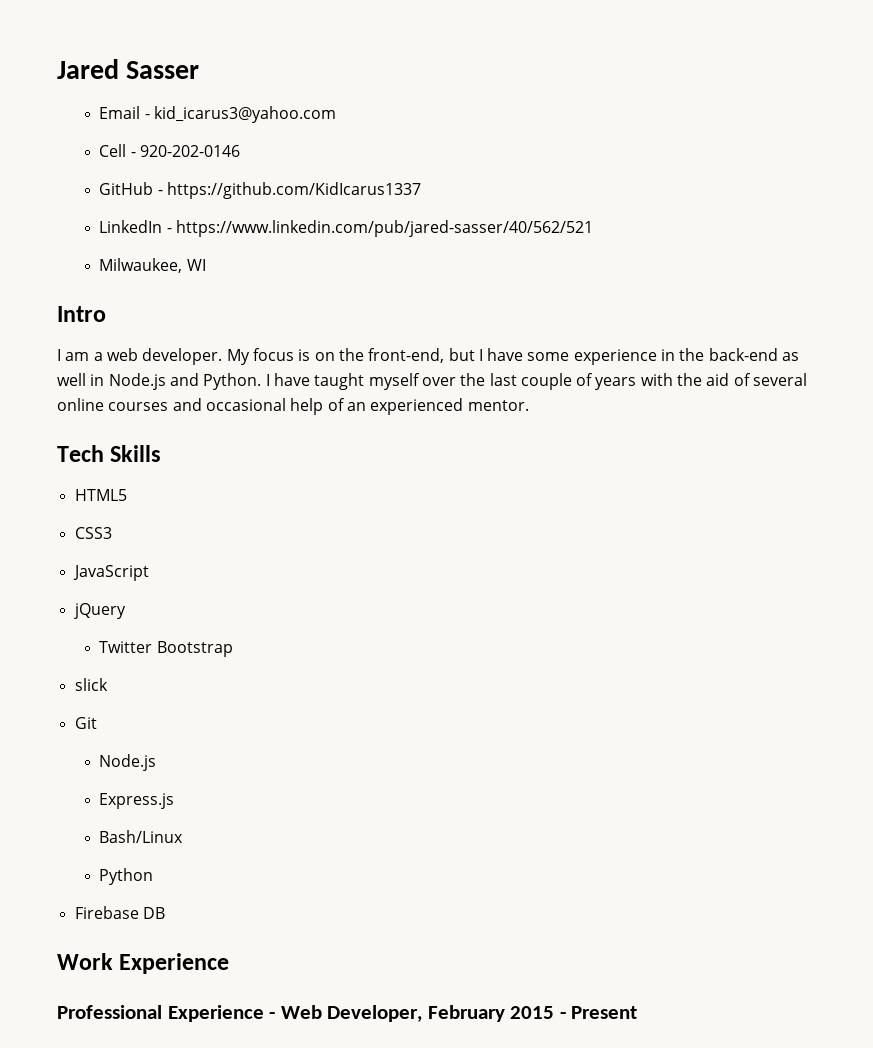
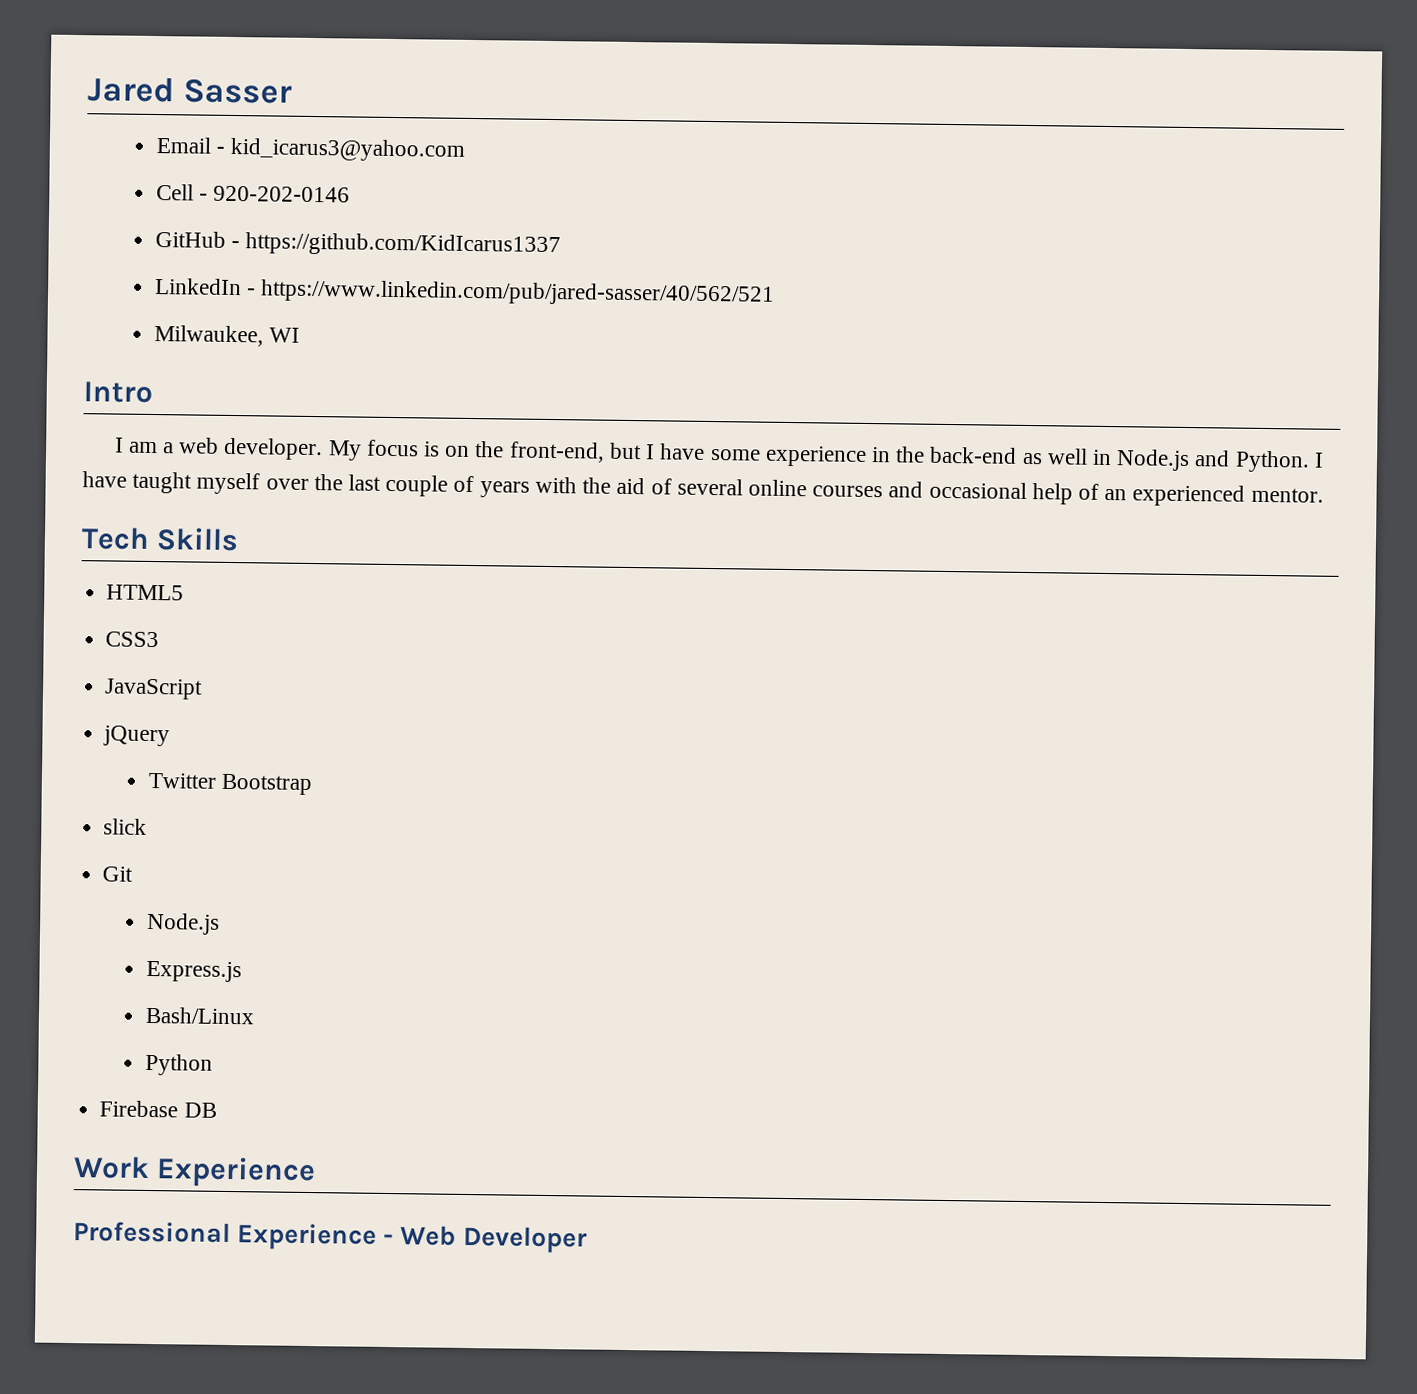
- Professional Experience - Web Developer, February 2015 - Present
+ Professional Experience - Web Developer

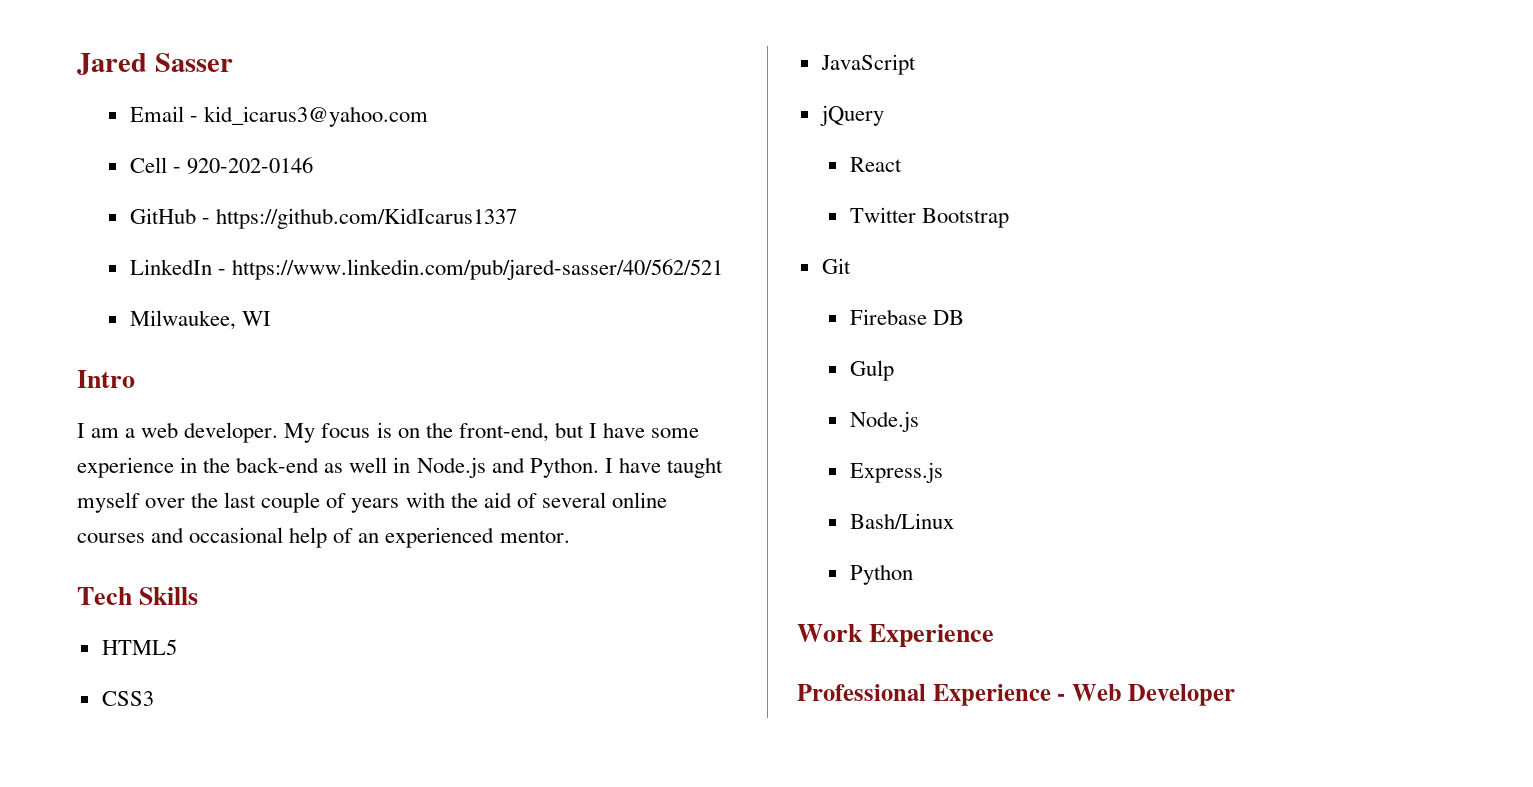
+ React
- slick
  Git
+ Firebase DB
+ Gulp
- Firebase DB

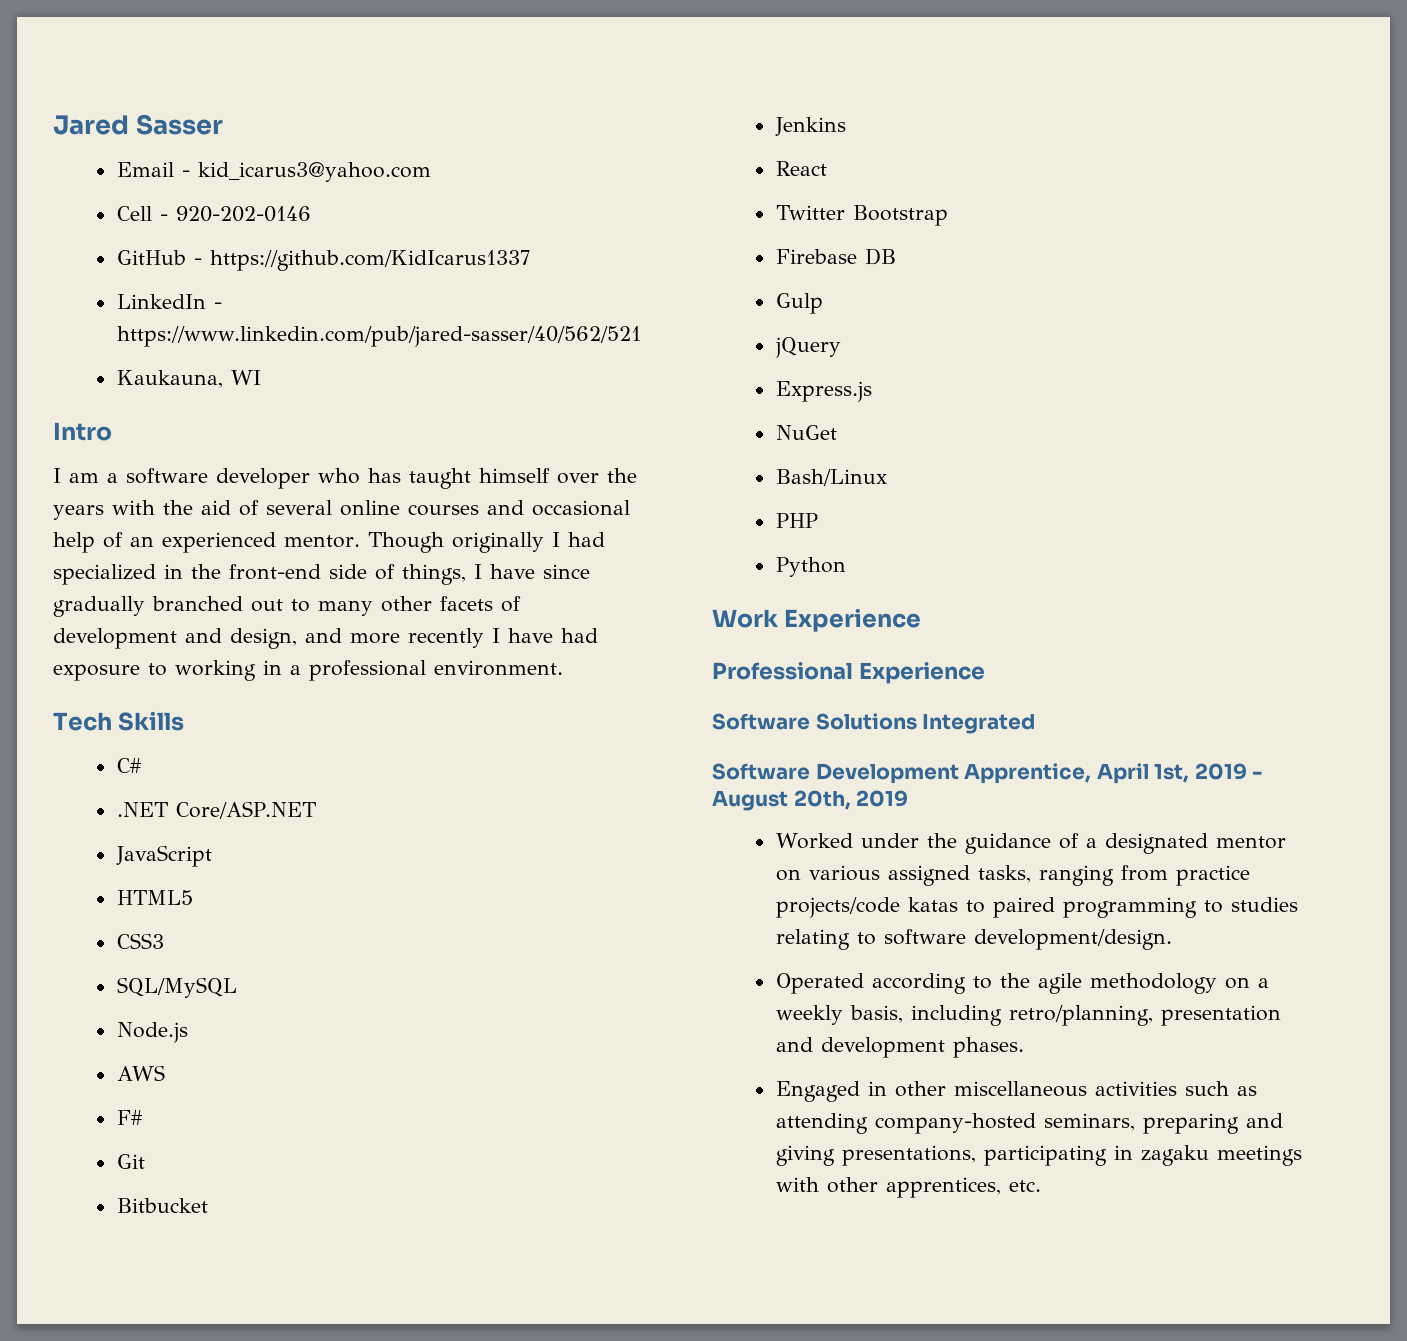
- Milwaukee, WI
+ Kaukauna, WI
- I am a web developer. My focus is on the front-end, but I have some experience in the back-end as well in Node.js and Python. I have taught myself over the last couple of years with the aid of several online courses and occasional help of an experienced mentor.
+ I am a software developer who has taught himself over the years with the aid of several online courses and occasional help of an experienced mentor. Though originally I had specialized in the front-end side of things, I have since gradually branched out to many other facets of development and design, and more recently I have had exposure to working in a professional environment.
  Tech Skills
+ C#
+ .NET Core/ASP.NET
+ JavaScript
  HTML5
  CSS3
- JavaScript
- jQuery
+ SQL/MySQL
+ Node.js
+ AWS
+ F#
+ Git
+ Bitbucket
+ Jenkins
- Git
  Gulp
- Node.js
+ jQuery
+ NuGet
+ PHP
- Professional Experience - Web Developer
+ Professional Experience
+ Software Solutions Integrated
+ Software Development Apprentice, April 1st, 2019 - August 20th, 2019
+ Worked under the guidance of a designated mentor on various assigned tasks, ranging from practice projects/code katas to paired programming to studies relating to software development/design.
+ Operated according to the agile methodology on a weekly basis, including retro/planning, presentation and development phases.
+ Engaged in other miscellaneous activities such as attending company-hosted seminars, preparing and giving presentations, participating in zagaku meetings with other apprentices, etc.

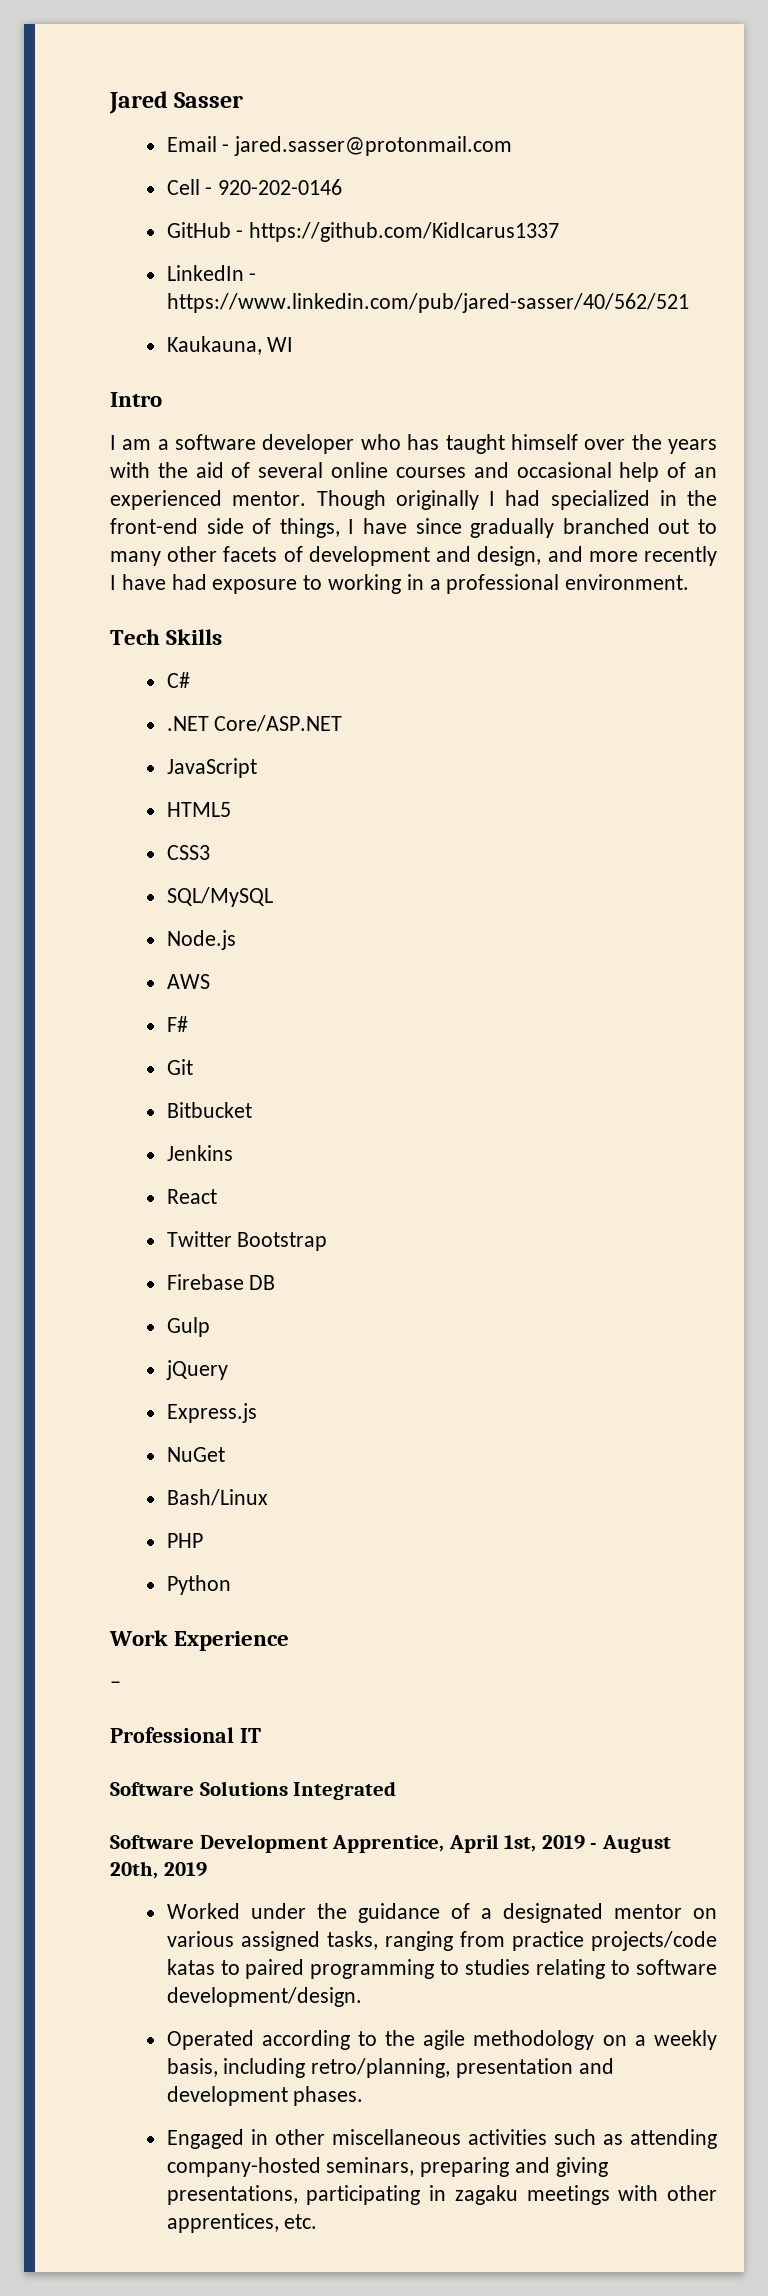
- Email - kid_icarus3@yahoo.com
+ Email - jared.sasser@protonmail.com
  Work Experience
+ –
- Professional Experience
+ Professional IT

